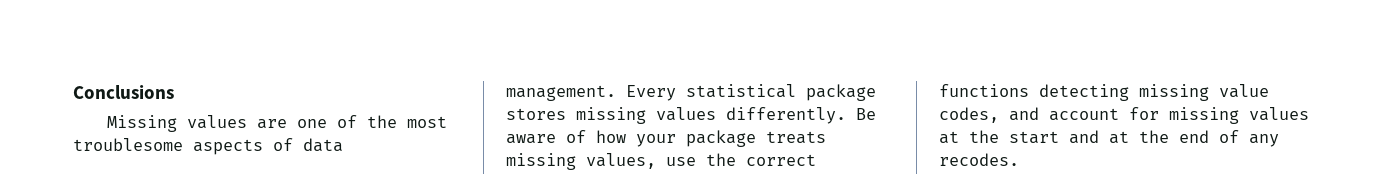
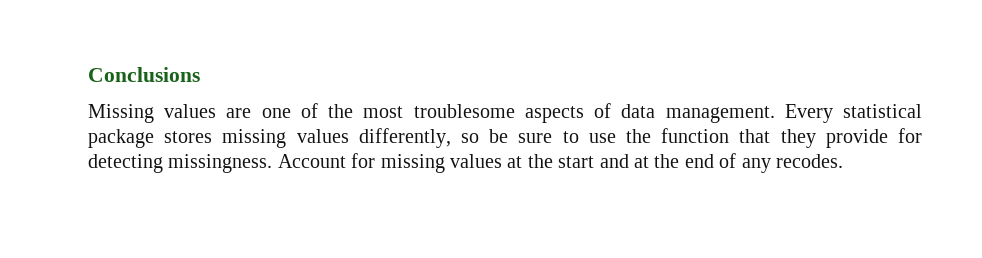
- Every statistical package stores missing values differently. Be aware of how your package treats missing values, use the correct functions detecting missing value codes, and account for missing values at the start and at the end of any recodes.
+ Every statistical package stores missing values differently, so be sure to use the function that they provide for detecting missingness. Account for missing values at the start and at the end of any recodes.

